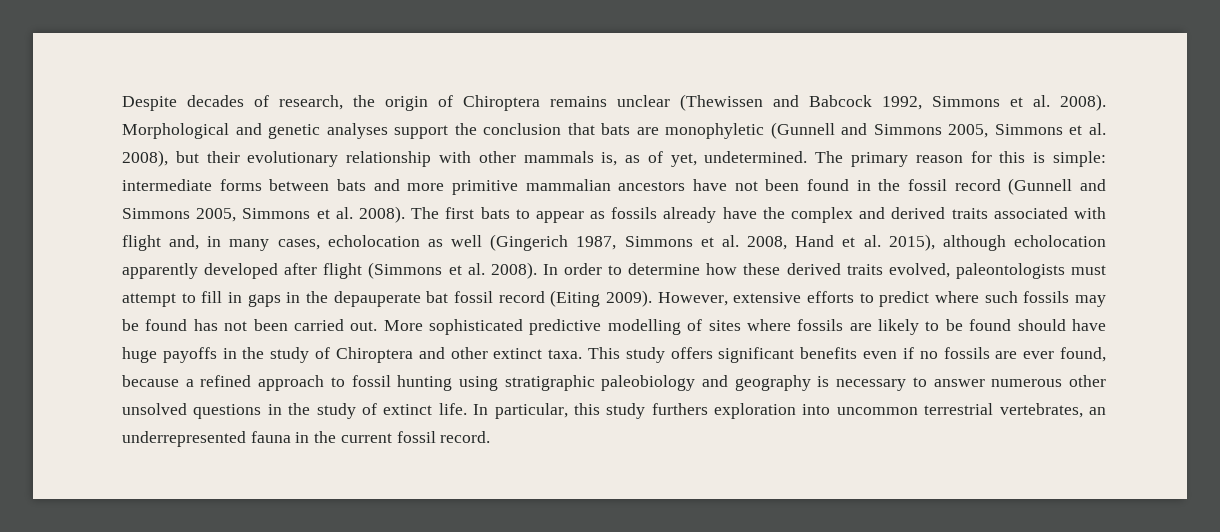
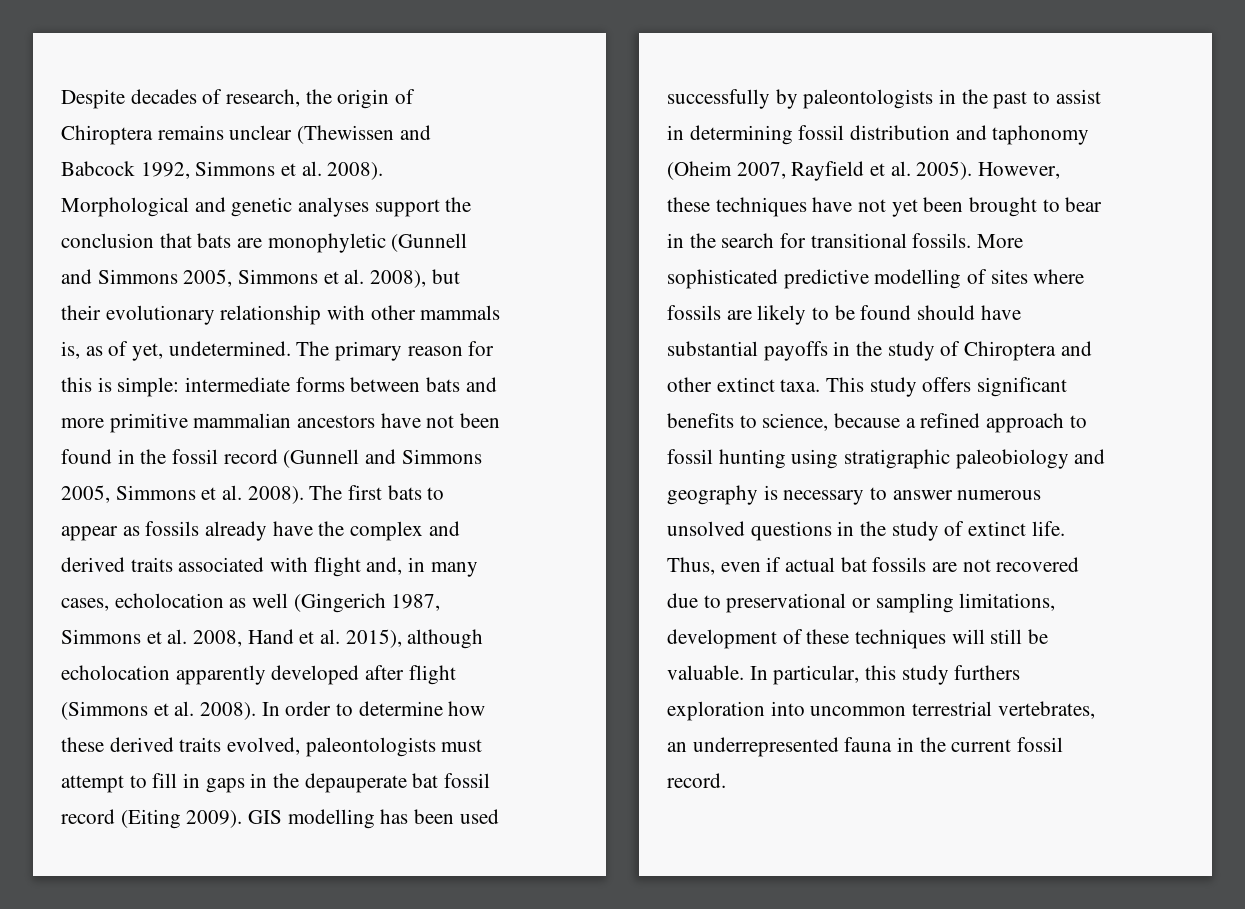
- However, extensive efforts to predict where such fossils may be found has not been carried out.
+ GIS modelling has been used successfully by paleontologists in the past to assist in determining fossil distribution and taphonomy (Oheim 2007, Rayfield et al. 2005). However, these techniques have not yet been brought to bear in the search for transitional fossils.
- More sophisticated predictive modelling of sites where fossils are likely to be found should have huge payoffs in the study of Chiroptera and other extinct taxa.
+ More sophisticated predictive modelling of sites where fossils are likely to be found should have substantial payoffs in the study of Chiroptera and other extinct taxa.
- This study offers significant benefits even if no fossils are ever found, because a refined approach to fossil hunting using stratigraphic paleobiology and geography is necessary to answer numerous other unsolved questions in the study of extinct life.
+ This study offers significant benefits to science, because a refined approach to fossil hunting using stratigraphic paleobiology and geography is necessary to answer numerous unsolved questions in the study of extinct life.
+ Thus, even if actual bat fossils are not recovered due to preservational or sampling limitations, development of these techniques will still be valuable.

